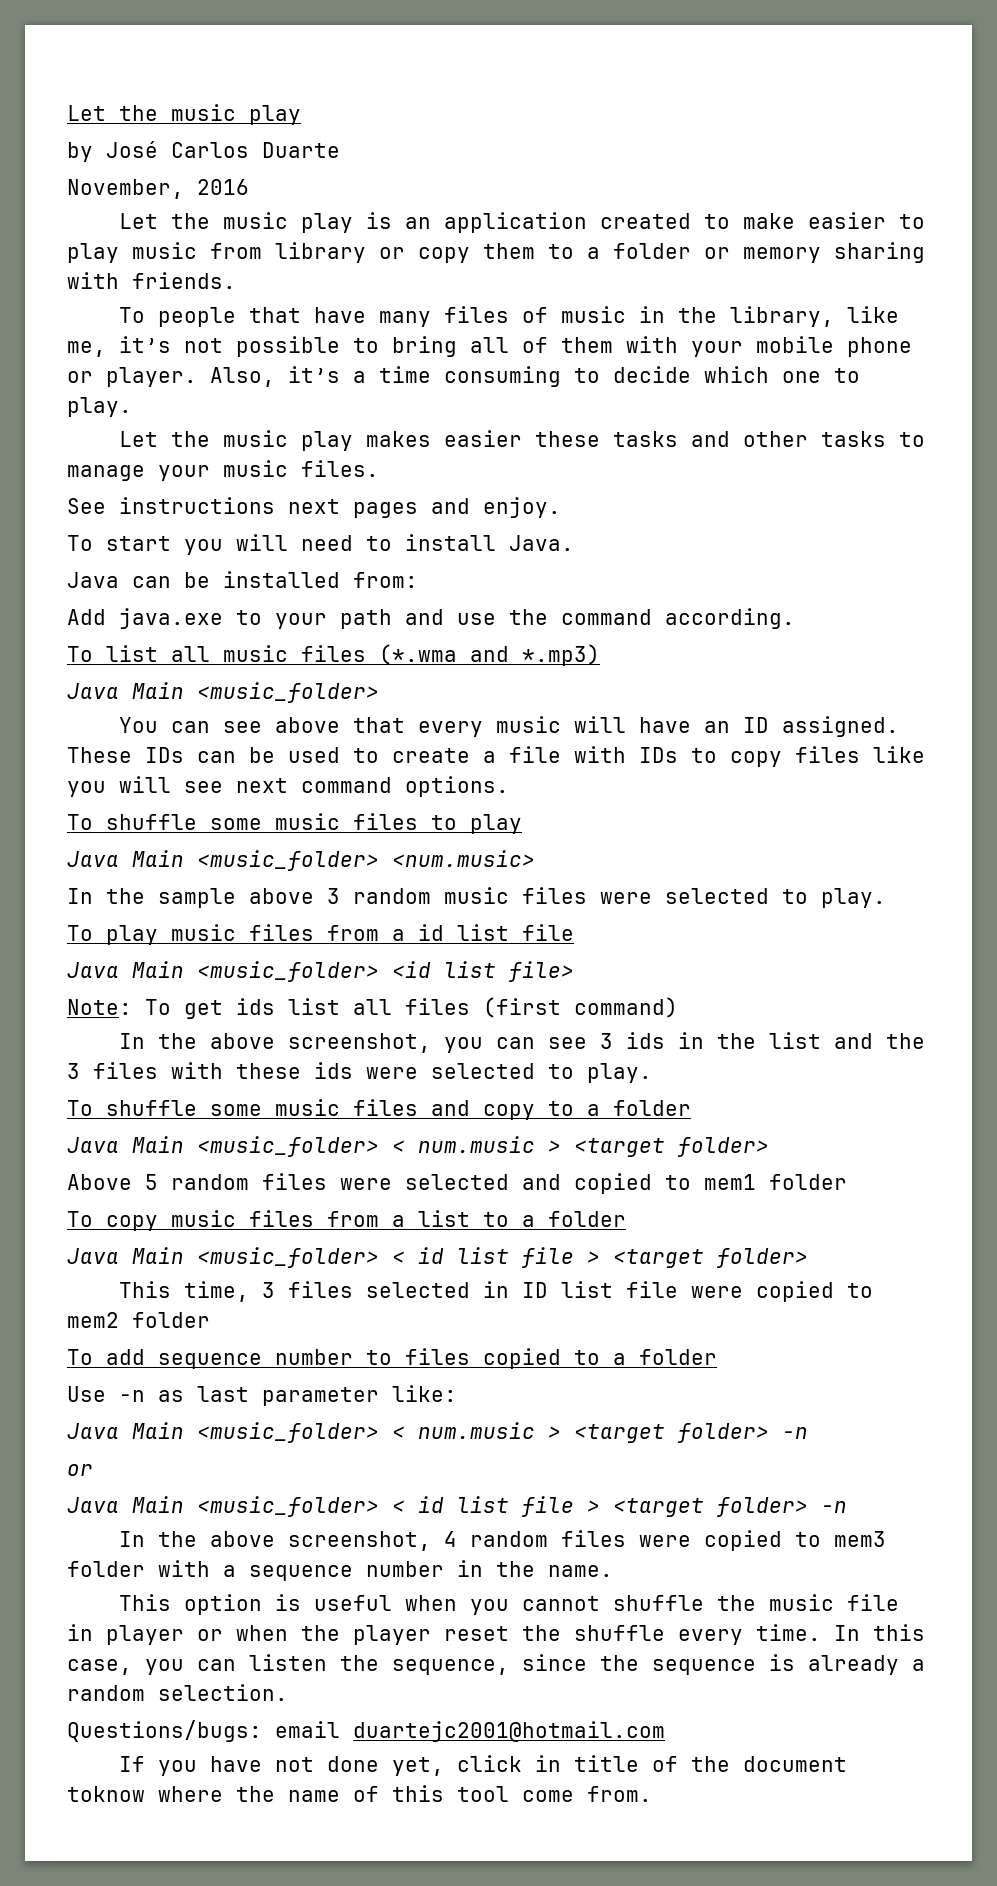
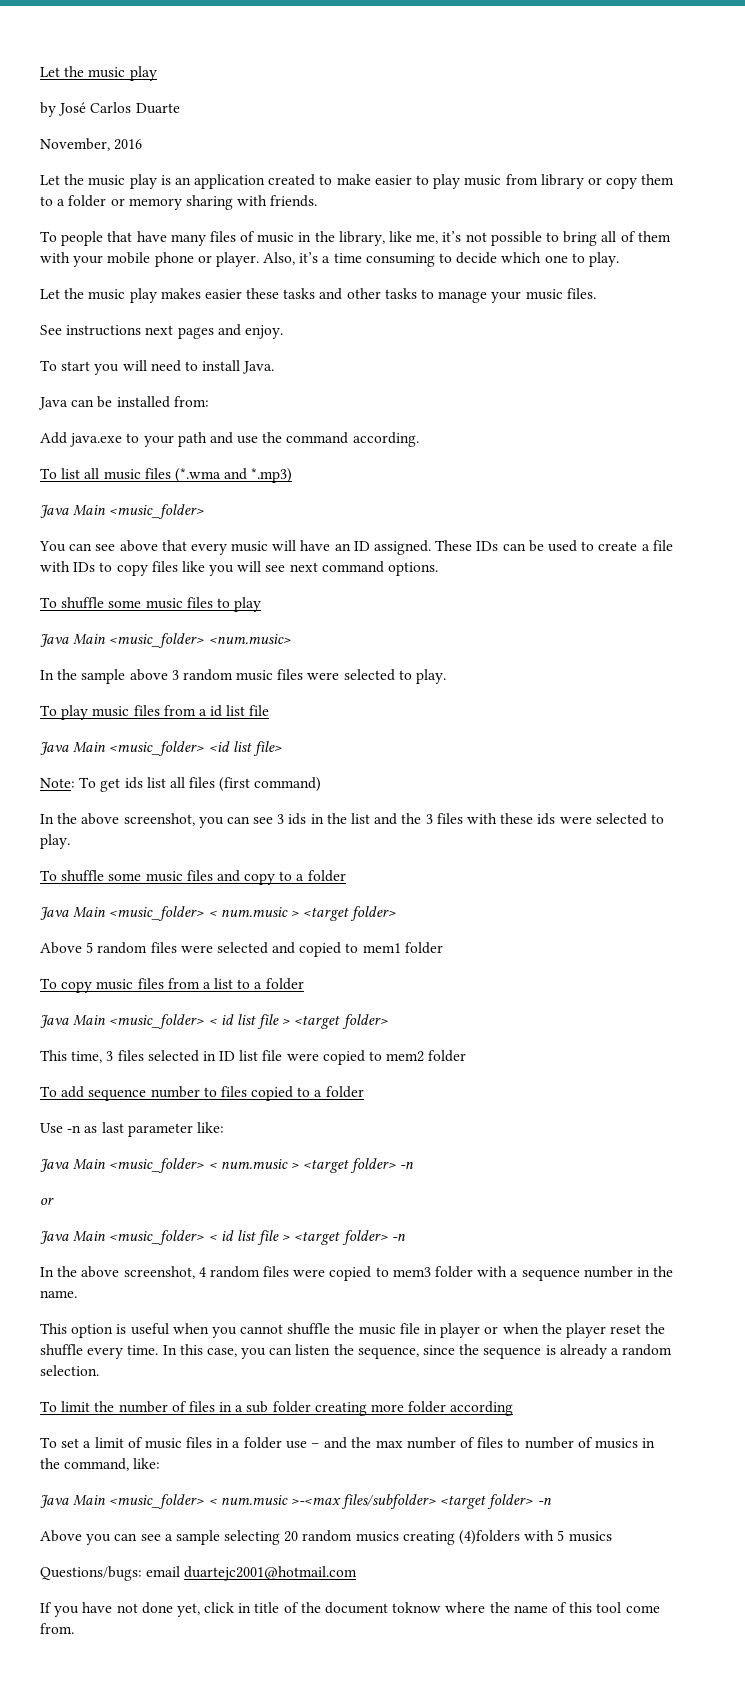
+ To limit the number of files in a sub folder creating more folder according
+ To set a limit of music files in a folder use – and the max number of files to number of musics in the command, like:
+ Java Main <music_folder> < num.music >-<max files/subfolder> <target folder> -n
+ Above you can see a sample selecting 20 random musics creating (4)folders with 5 musics

